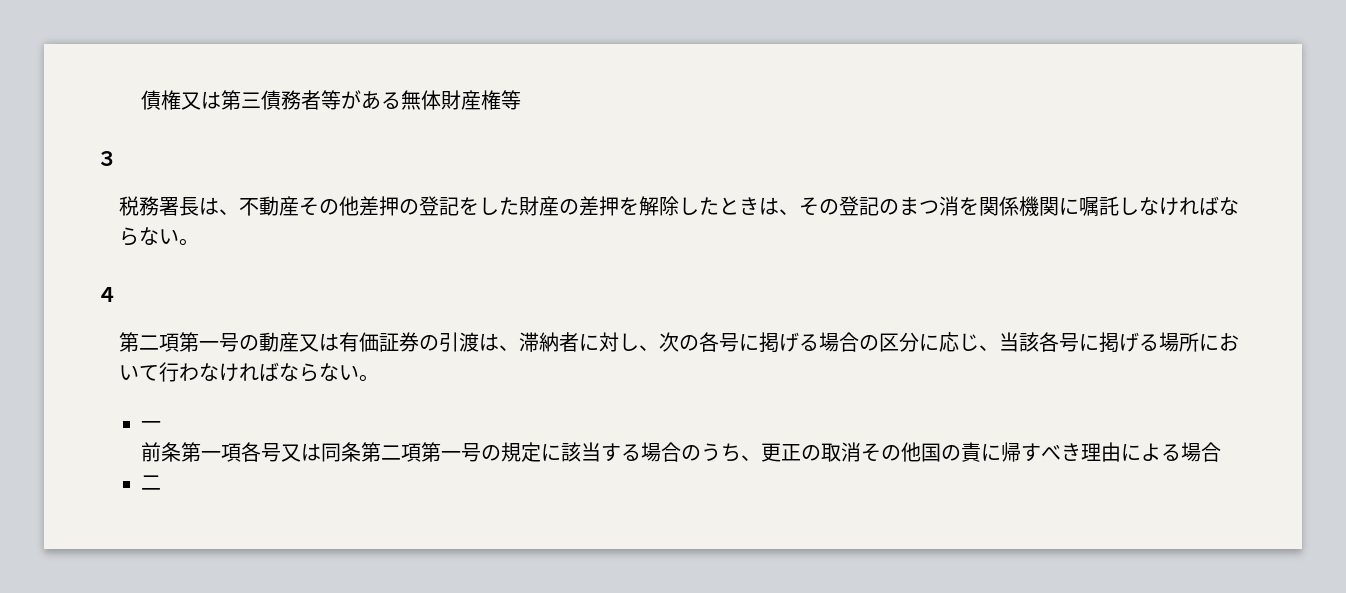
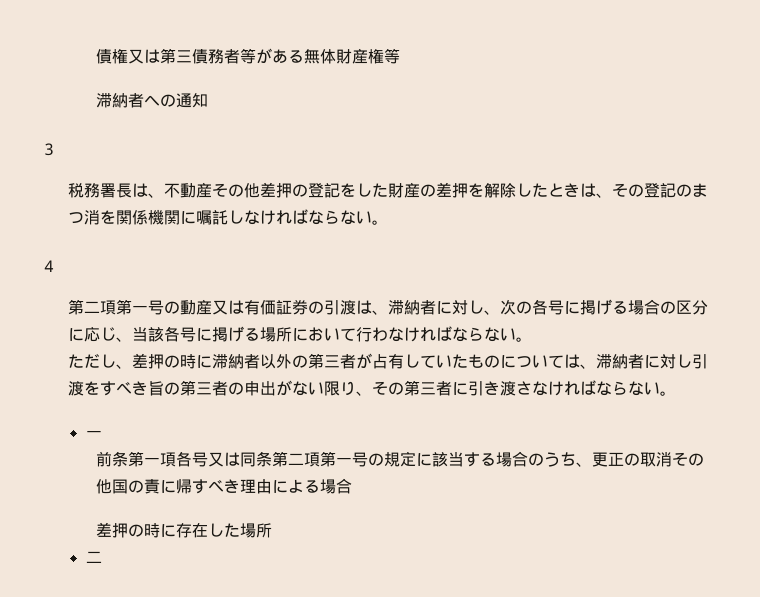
+ 滞納者への通知
+ ただし、差押の時に滞納者以外の第三者が占有していたものについては、滞納者に対し引渡をすべき旨の第三者の申出がない限り、その第三者に引き渡さなければならない。
+ 差押の時に存在した場所

